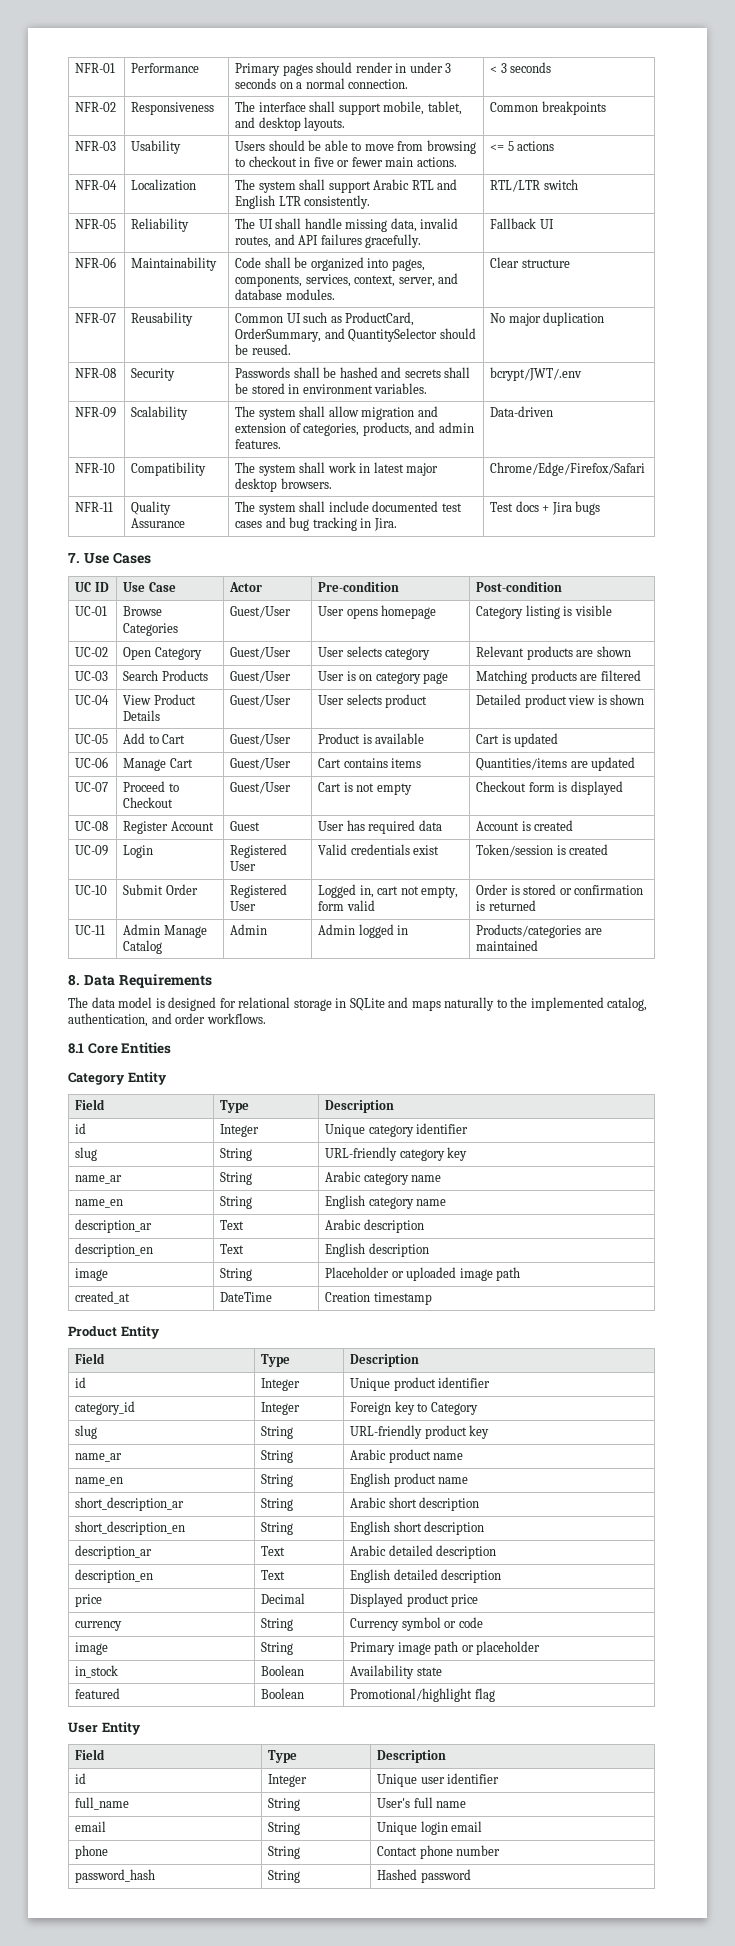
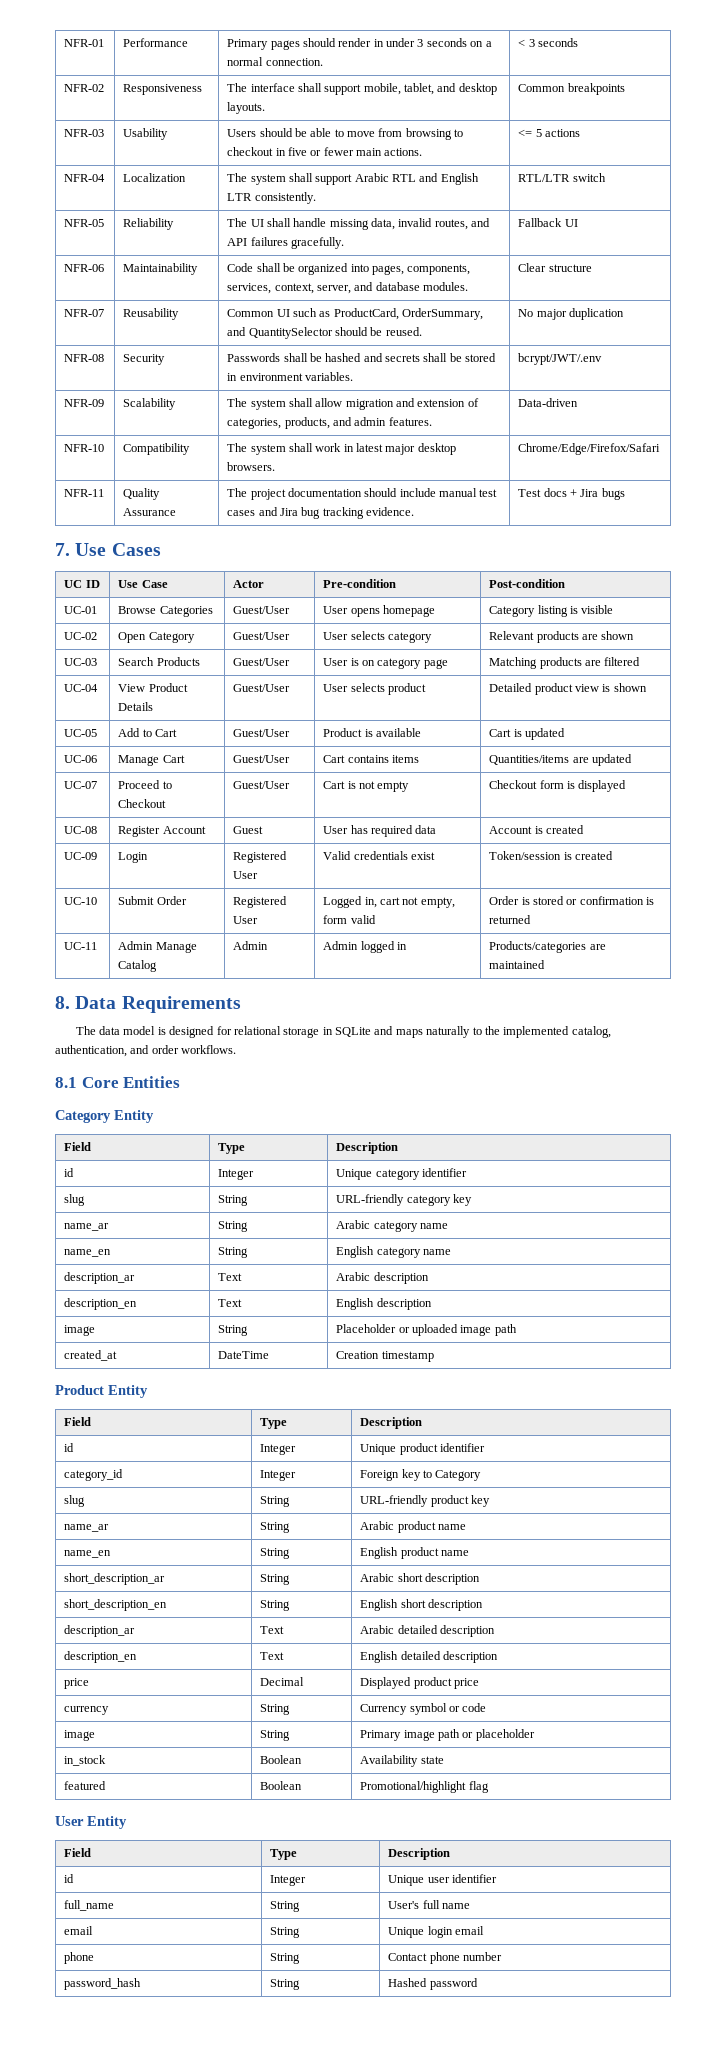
- NFR-11 | Quality Assurance | The system shall include documented test cases and bug tracking in Jira. | Test docs + Jira bugs
+ NFR-11 | Quality Assurance | The project documentation should include manual test cases and Jira bug tracking evidence. | Test docs + Jira bugs

